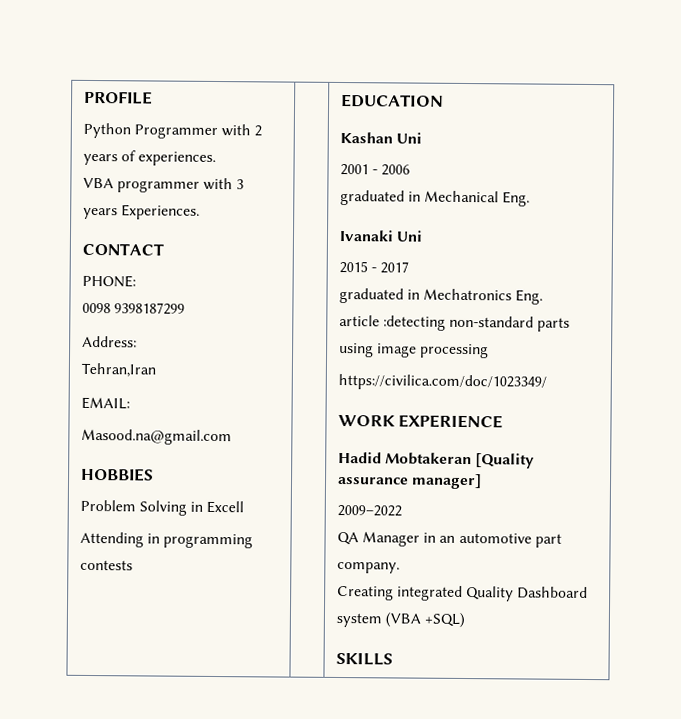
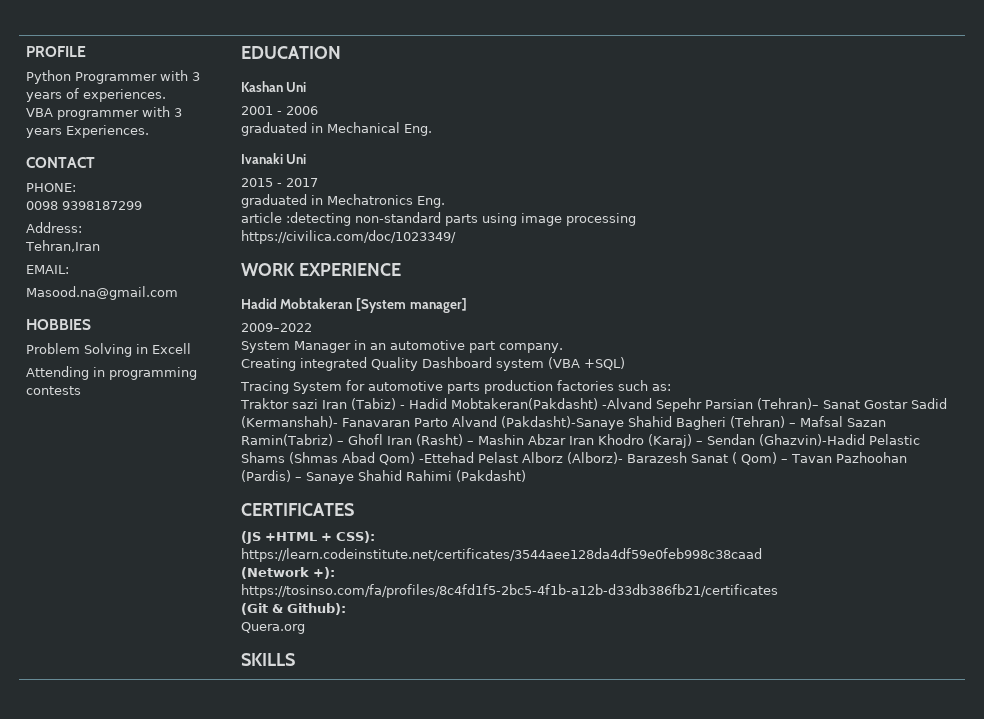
- Python Programmer with 2 years of experiences.
+ Python Programmer with 3 years of experiences.
- Hadid Mobtakeran [Quality assurance manager]
+ Hadid Mobtakeran [System manager]
- QA Manager in an automotive part company.
+ System Manager in an automotive part company.
+ Tracing System for automotive parts production factories such as:
+ Traktor sazi Iran (Tabiz) - Hadid Mobtakeran(Pakdasht) -Alvand Sepehr Parsian (Tehran)– Sanat Gostar Sadid (Kermanshah)- Fanavaran Parto Alvand (Pakdasht)-Sanaye Shahid Bagheri (Tehran) – Mafsal Sazan Ramin(Tabriz) – Ghofl Iran (Rasht) – Mashin Abzar Iran Khodro (Karaj) – Sendan (Ghazvin)-Hadid Pelastic Shams (Shmas Abad Qom) -Ettehad Pelast Alborz (Alborz)- Barazesh Sanat ( Qom) – Tavan Pazhoohan (Pardis) – Sanaye Shahid Rahimi (Pakdasht)
+ CERTIFICATES
+ (JS +HTML + CSS):
+ https://learn.codeinstitute.net/certificates/3544aee128da4df59e0feb998c38caad
+ (Network +):
+ https://tosinso.com/fa/profiles/8c4fd1f5-2bc5-4f1b-a12b-d33db386fb21/certificates
+ (Git & Github):
+ Quera.org

